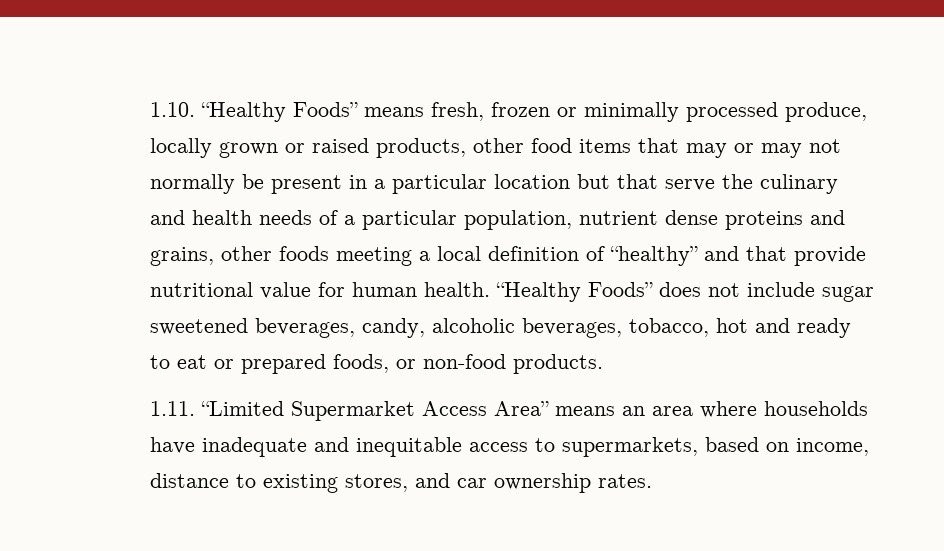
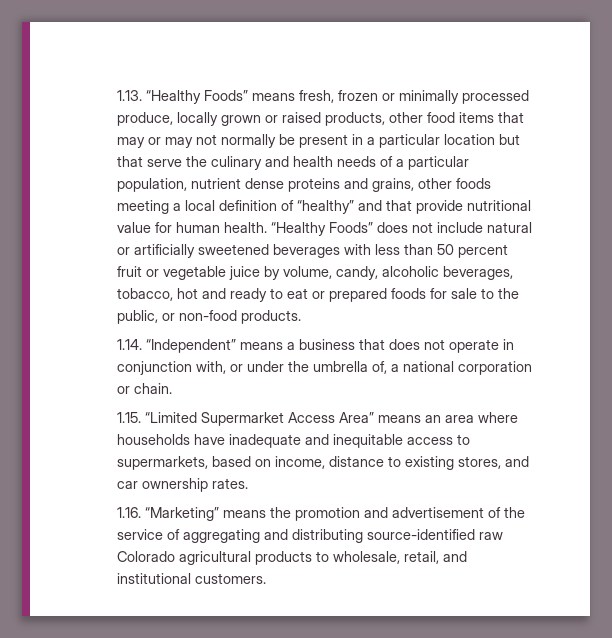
- 1.10. “Healthy Foods” means fresh, frozen or minimally processed produce, locally grown or raised products, other food items that may or may not normally be present in a particular location but that serve the culinary and health needs of a particular population, nutrient dense proteins and grains, other foods meeting a local definition of “healthy” and that provide nutritional value for human health.
+ 1.13. “Healthy Foods” means fresh, frozen or minimally processed produce, locally grown or raised products, other food items that may or may not normally be present in a particular location but that serve the culinary and health needs of a particular population, nutrient dense proteins and grains, other foods meeting a local definition of “healthy” and that provide nutritional value for human health.
- “Healthy Foods” does not include sugar sweetened beverages, candy, alcoholic beverages, tobacco, hot and ready to eat or prepared foods, or non-food products.
- 1.11. “Limited Supermarket Access Area” means an area where households have inadequate and inequitable access to supermarkets, based on income, distance to existing stores, and car ownership rates.
+ “Healthy Foods” does not include natural or artificially sweetened beverages with less than 50 percent fruit or vegetable juice by volume, candy, alcoholic beverages, tobacco, hot and ready to eat or prepared foods for sale to the public, or non-food products.
+ 1.14. “Independent” means a business that does not operate in conjunction with, or under the umbrella of, a national corporation or chain.
+ 1.15. “Limited Supermarket Access Area” means an area where households have inadequate and inequitable access to supermarkets, based on income, distance to existing stores, and car ownership rates.
+ 1.16. “Marketing” means the promotion and advertisement of the service of aggregating and distributing source-identified raw Colorado agricultural products to wholesale, retail, and institutional customers.

